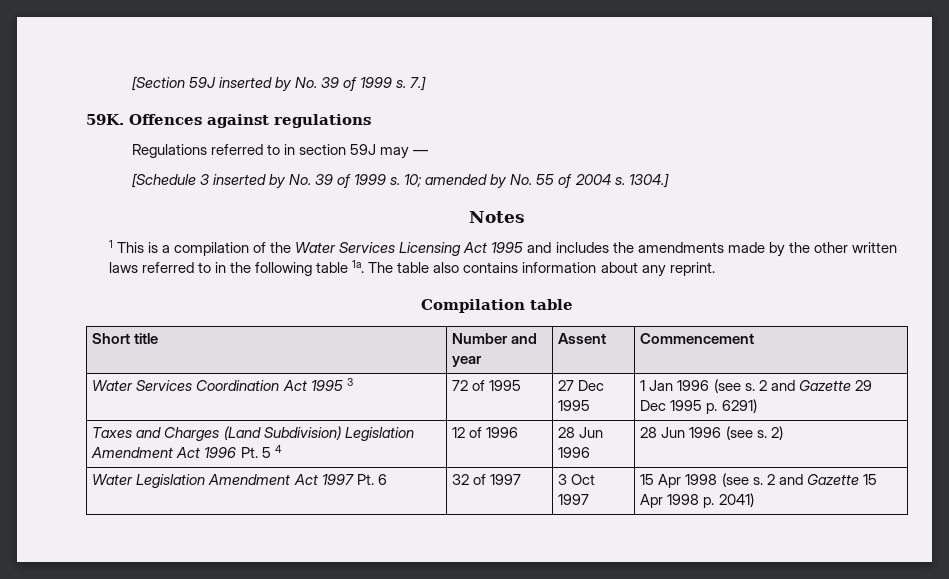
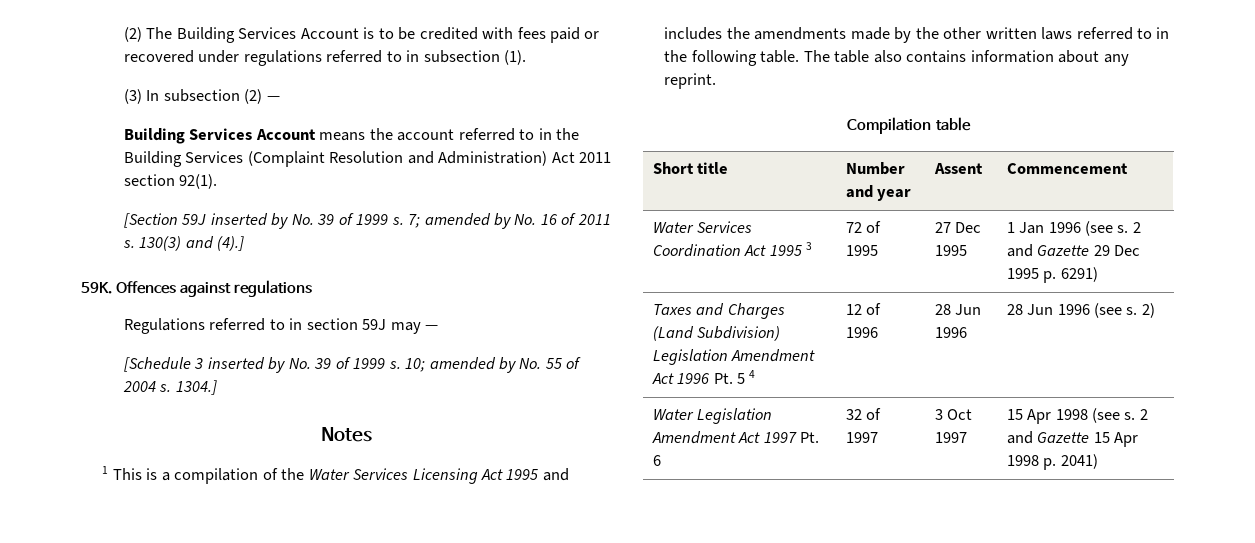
+ (2) The Building Services Account is to be credited with fees paid or recovered under regulations referred to in subsection (1).
+ (3) In subsection (2) —
+ Building Services Account means the account referred to in the Building Services (Complaint Resolution and Administration) Act 2011 section 92(1).
- 7.]
+ 7; amended by No. 16 of 2011 s. 130(3) and (4).]
- 1 This is a compilation of the Water Services Licensing Act 1995 and includes the amendments made by the other written laws referred to in the following table 1a.
+ 1 This is a compilation of the Water Services Licensing Act 1995 and includes the amendments made by the other written laws referred to in the following table.

